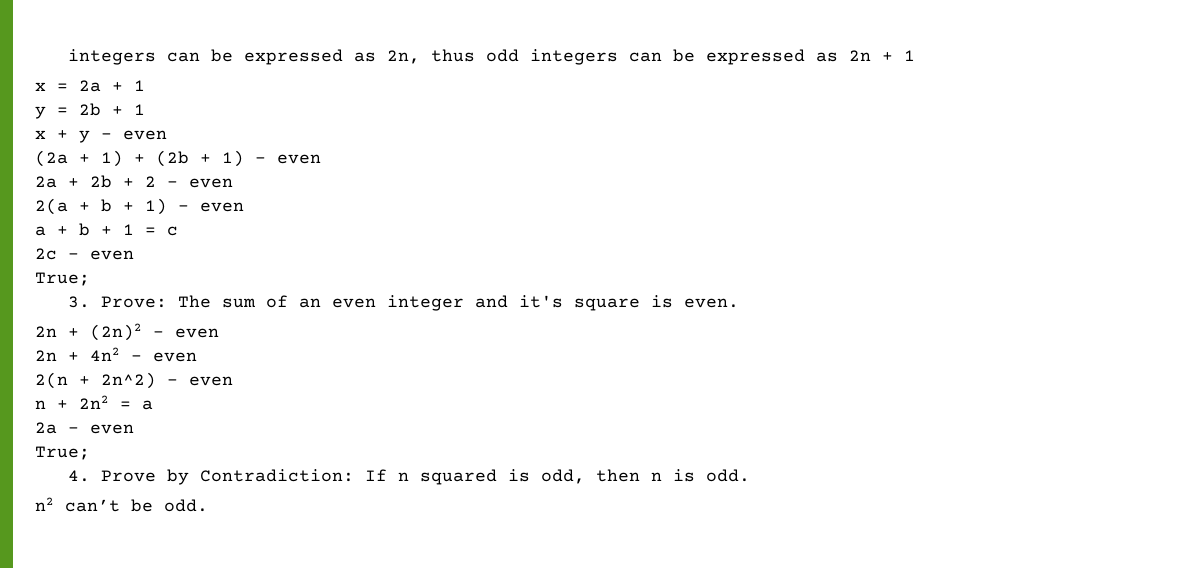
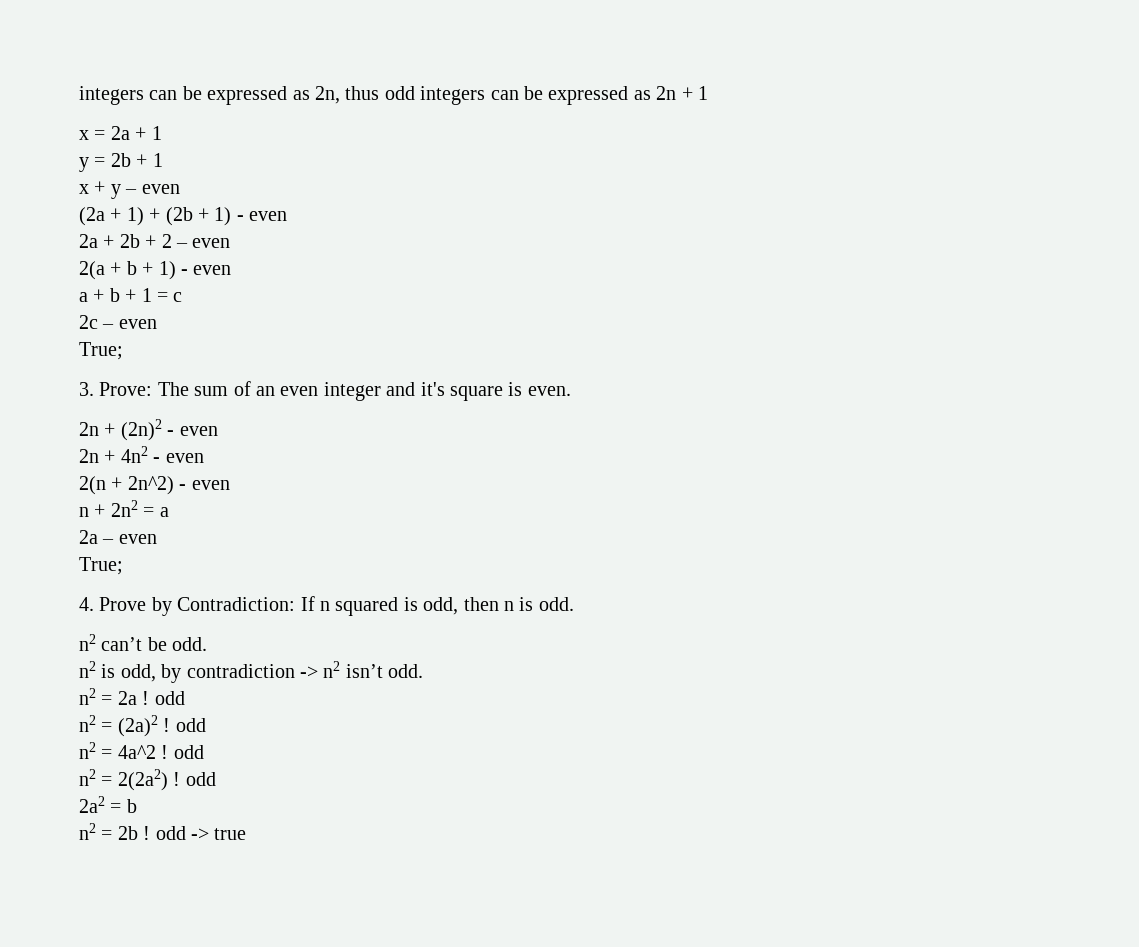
+ n2 is odd, by contradiction -> n2 isn’t odd.
+ n2 = 2a ! odd
+ n2 = (2a)2 ! odd
+ n2 = 4a^2 ! odd
+ n2 = 2(2a2) ! odd
+ 2a2 = b
+ n2 = 2b ! odd -> true

